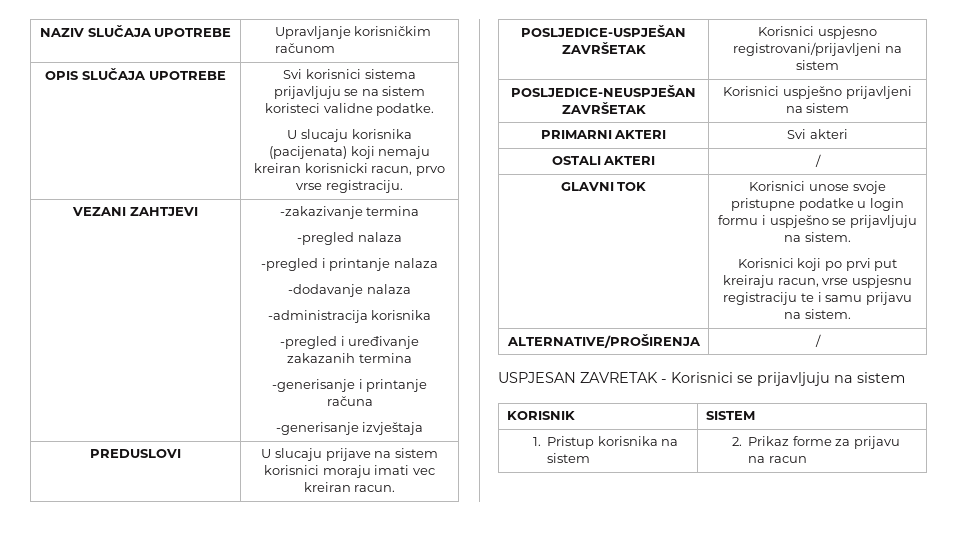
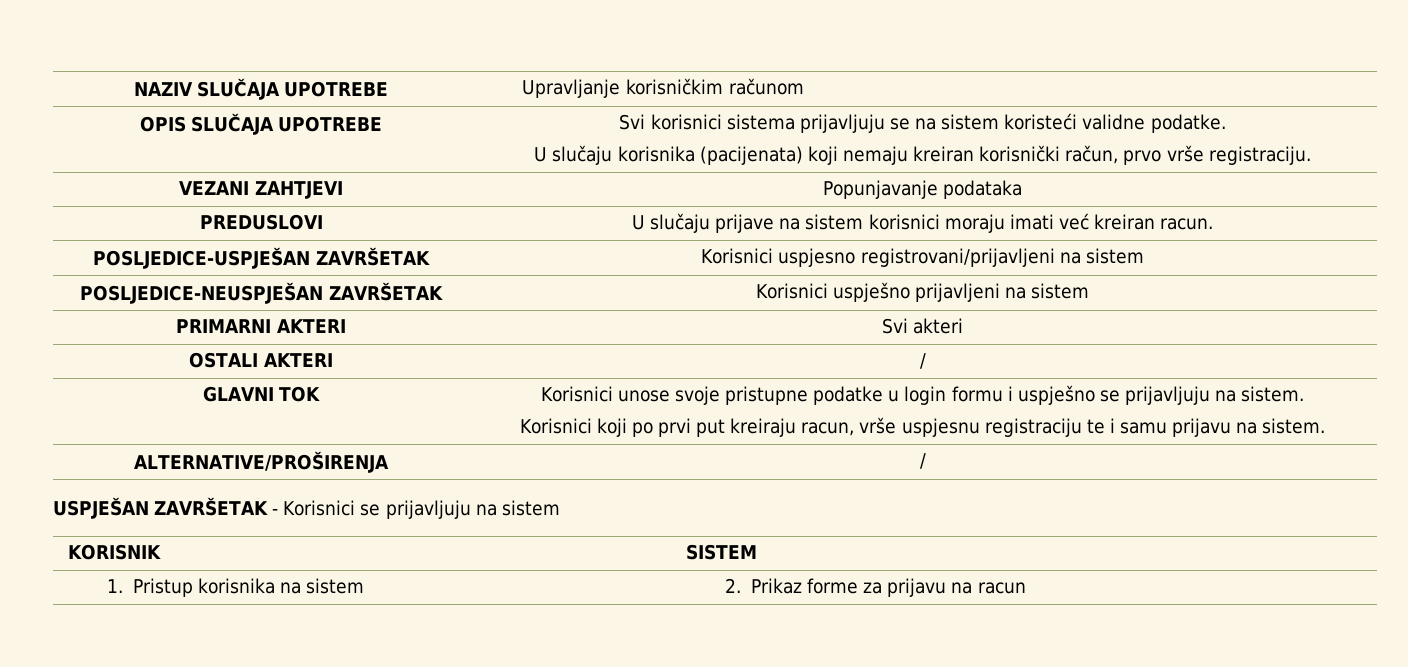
- OPIS SLUČAJA UPOTREBE | Svi korisnici sistema prijavljuju se na sistem koristeci validne podatke.
- U slucaju korisnika (pacijenata) koji nemaju kreiran korisnicki racun, prvo vrse registraciju.
+ OPIS SLUČAJA UPOTREBE | Svi korisnici sistema prijavljuju se na sistem koristeći validne podatke.
+ U slučaju korisnika (pacijenata) koji nemaju kreiran korisnički račun, prvo vrše registraciju.
- VEZANI ZAHTJEVI | -zakazivanje termina
- -pregled nalaza
- -pregled i printanje nalaza
- -dodavanje nalaza
- -administracija korisnika
- -pregled i uređivanje zakazanih termina
- -generisanje i printanje računa
- -generisanje izvještaja
+ VEZANI ZAHTJEVI | Popunjavanje podataka
- PREDUSLOVI | U slucaju prijave na sistem korisnici moraju imati vec kreiran racun.
+ PREDUSLOVI | U slučaju prijave na sistem korisnici moraju imati već kreiran racun.
  GLAVNI TOK | Korisnici unose svoje pristupne podatke u login formu i uspješno se prijavljuju na sistem.
- Korisnici koji po prvi put kreiraju racun, vrse uspjesnu registraciju te i samu prijavu na sistem.
+ Korisnici koji po prvi put kreiraju racun, vrše uspjesnu registraciju te i samu prijavu na sistem.
- USPJESAN ZAVRETAK - Korisnici se prijavljuju na sistem
+ USPJEŠAN ZAVRŠETAK - Korisnici se prijavljuju na sistem

